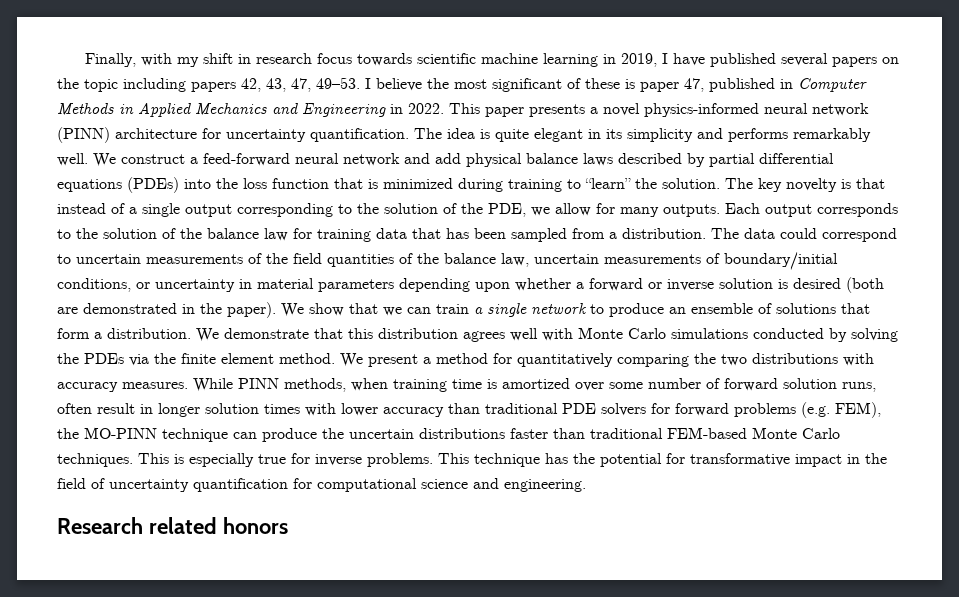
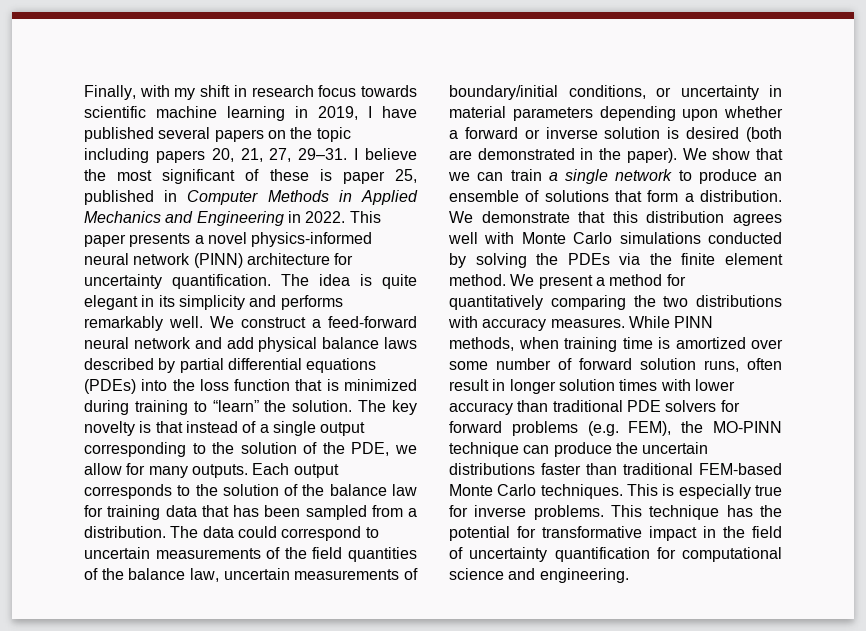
- Finally, with my shift in research focus towards scientific machine learning in 2019, I have published several papers on the topic including papers 42, 43, 47, 49–53.
+ Finally, with my shift in research focus towards scientific machine learning in 2019, I have published several papers on the topic including papers 20, 21, 27, 29–31.
- I believe the most significant of these is paper 47, published in Computer Methods in Applied Mechanics and Engineering in 2022.
+ I believe the most significant of these is paper 25, published in Computer Methods in Applied Mechanics and Engineering in 2022.
- Research related honors

